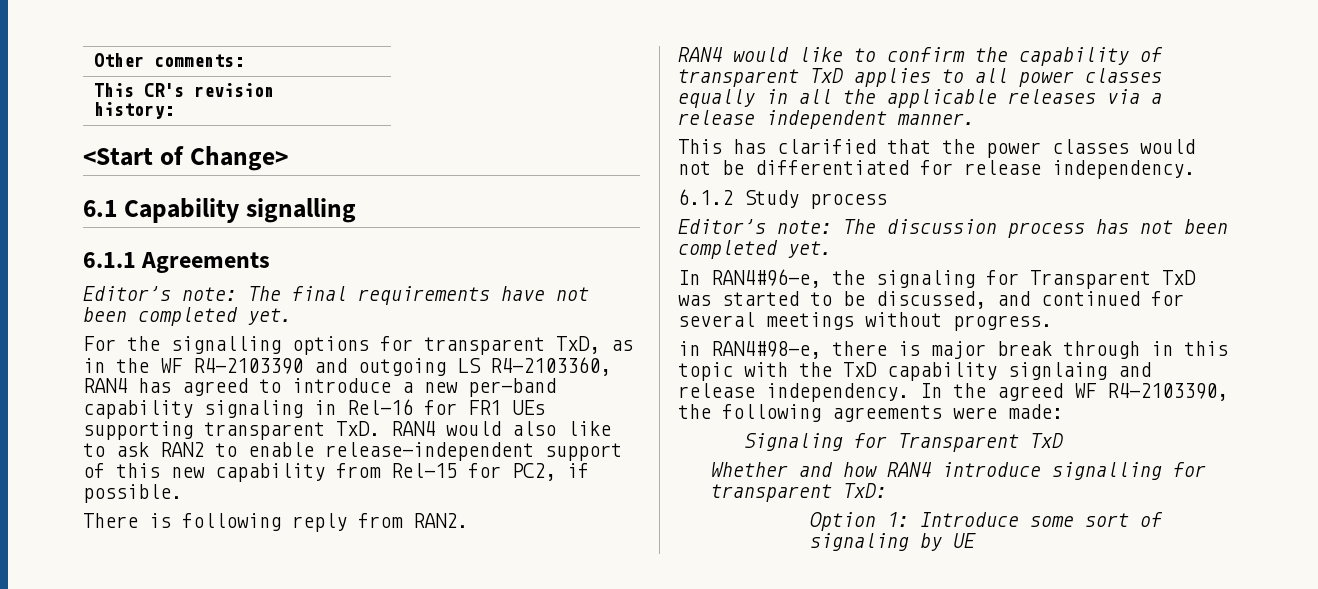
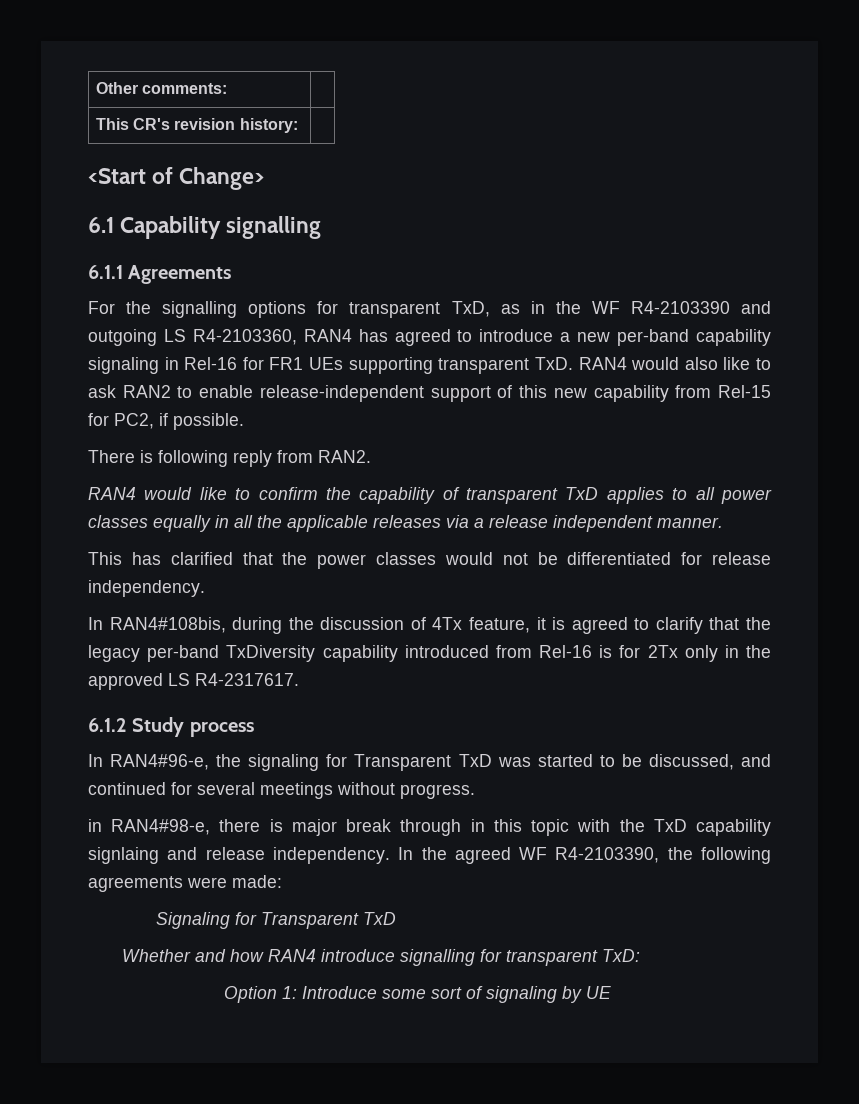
- Editor’s note: The final requirements have not been completed yet.
+ In RAN4#108bis, during the discussion of 4Tx feature, it is agreed to clarify that the legacy per-band TxDiversity capability introduced from Rel-16 is for 2Tx only in the approved LS R4-2317617.
  6.1.2 Study process
- Editor’s note: The discussion process has not been completed yet.

